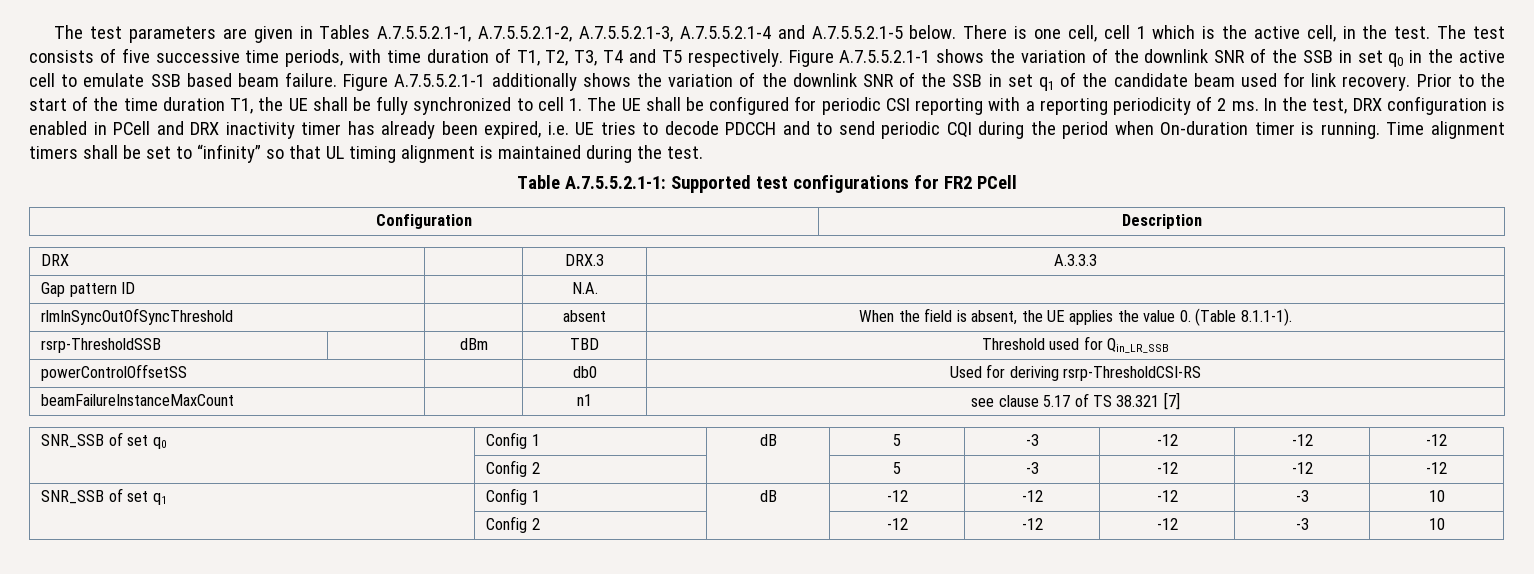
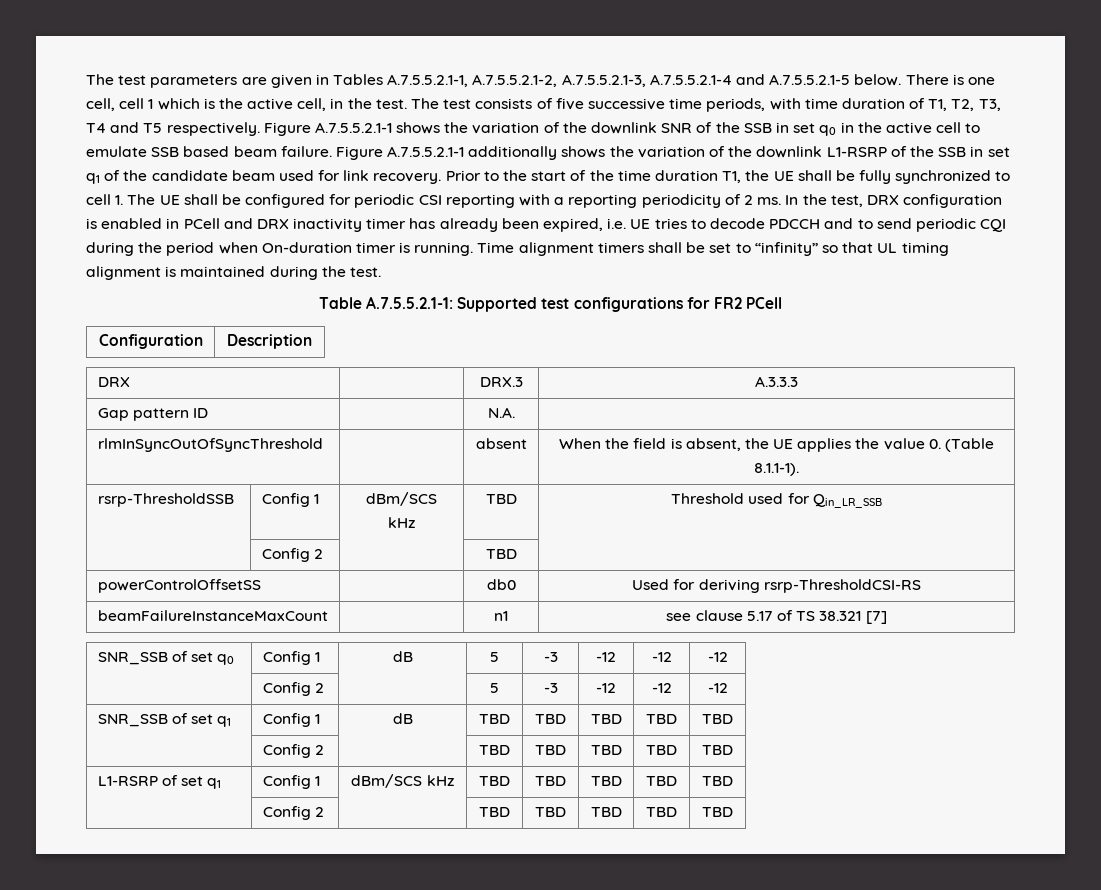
- Figure A.7.5.5.2.1-1 additionally shows the variation of the downlink SNR of the SSB in set q1 of the candidate beam used for link recovery.
+ Figure A.7.5.5.2.1-1 additionally shows the variation of the downlink L1-RSRP of the SSB in set q1 of the candidate beam used for link recovery.
- rsrp-ThresholdSSB | | dBm | TBD | Threshold used for Qin_LR_SSB
+ rsrp-ThresholdSSB | Config 1 | dBm/SCS kHz | TBD | Threshold used for Qin_LR_SSB
+ | Config 2 | | TBD |
- SNR_SSB of set q1 | Config 1 | dB | -12 | -12 | -12 | -3 | 10
- | Config 2 | | -12 | -12 | -12 | -3 | 10
+ SNR_SSB of set q1 | Config 1 | dB | TBD | TBD | TBD | TBD | TBD
+ | Config 2 | | TBD | TBD | TBD | TBD | TBD
+ L1-RSRP of set q1 | Config 1 | dBm/SCS kHz | TBD | TBD | TBD | TBD | TBD
+ | Config 2 | | TBD | TBD | TBD | TBD | TBD

